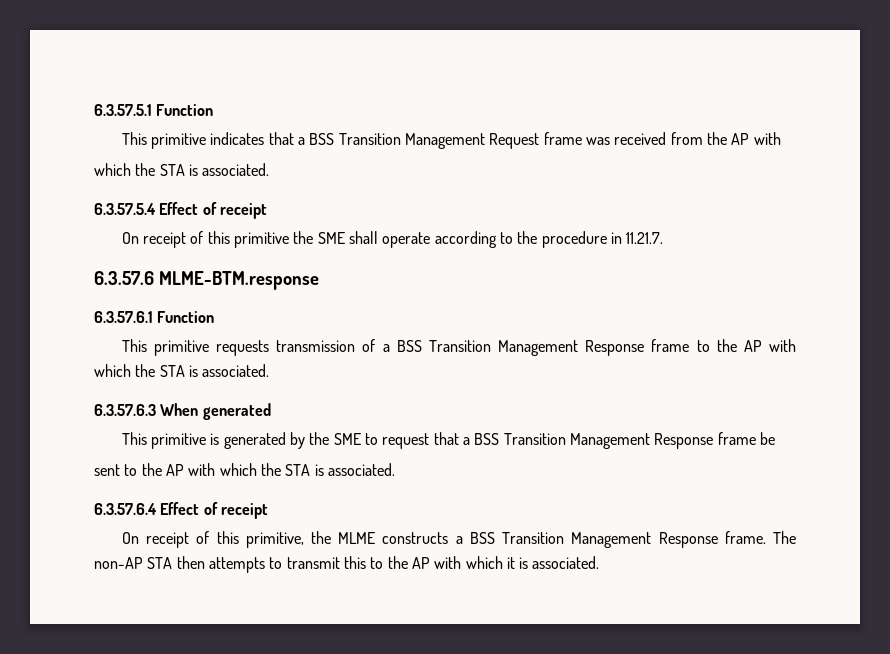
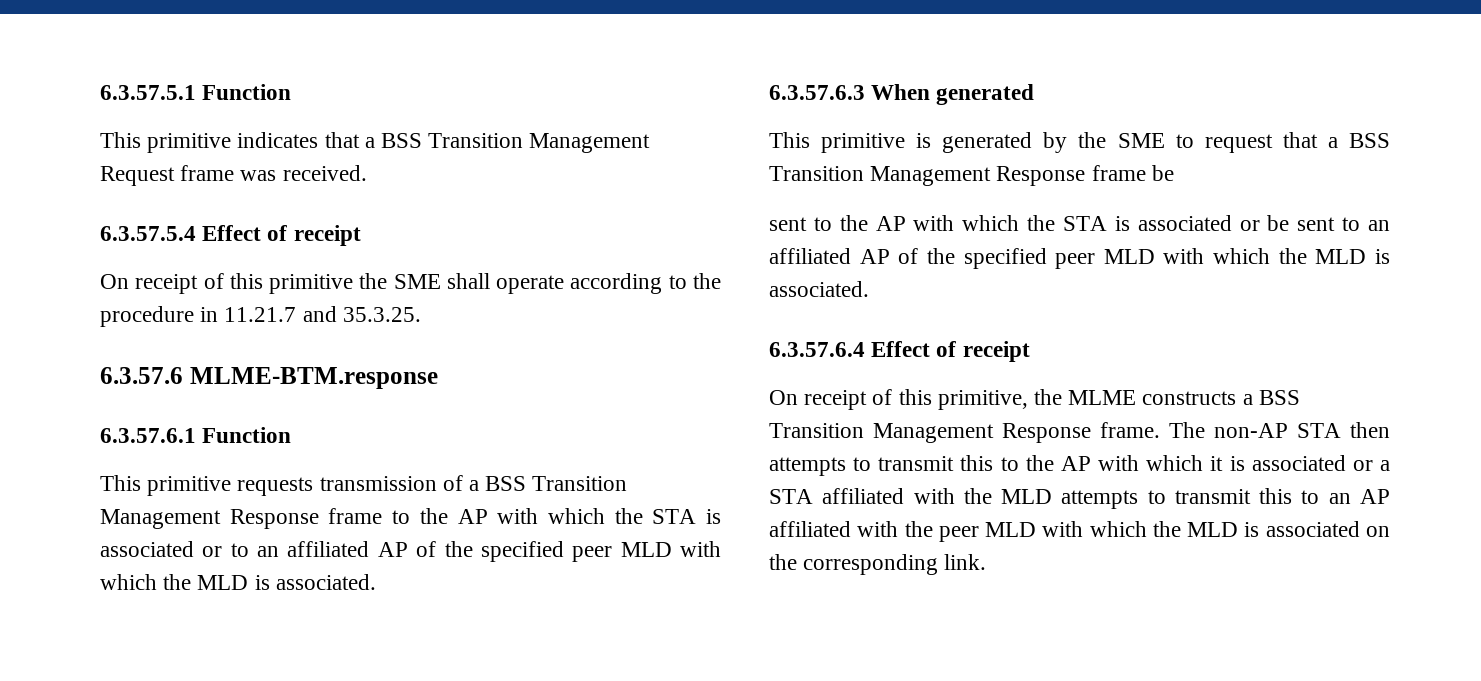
- This primitive indicates that a BSS Transition Management Request frame was received from the AP with
- which the STA is associated.
+ This primitive indicates that a BSS Transition Management Request frame was received.
- On receipt of this primitive the SME shall operate according to the procedure in 11.21.7.
+ On receipt of this primitive the SME shall operate according to the procedure in 11.21.7 and 35.3.25.
- This primitive requests transmission of a BSS Transition Management Response frame to the AP with which the STA is associated.
+ This primitive requests transmission of a BSS Transition Management Response frame to the AP with which the STA is associated or to an affiliated AP of the specified peer MLD with which the MLD is associated.
- sent to the AP with which the STA is associated.
+ sent to the AP with which the STA is associated or be sent to an affiliated AP of the specified peer MLD with which the MLD is associated.
- The non-AP STA then attempts to transmit this to the AP with which it is associated.
+ The non-AP STA then attempts to transmit this to the AP with which it is associated or a STA affiliated with the MLD attempts to transmit this to an AP affiliated with the peer MLD with which the MLD is associated on the corresponding link.

